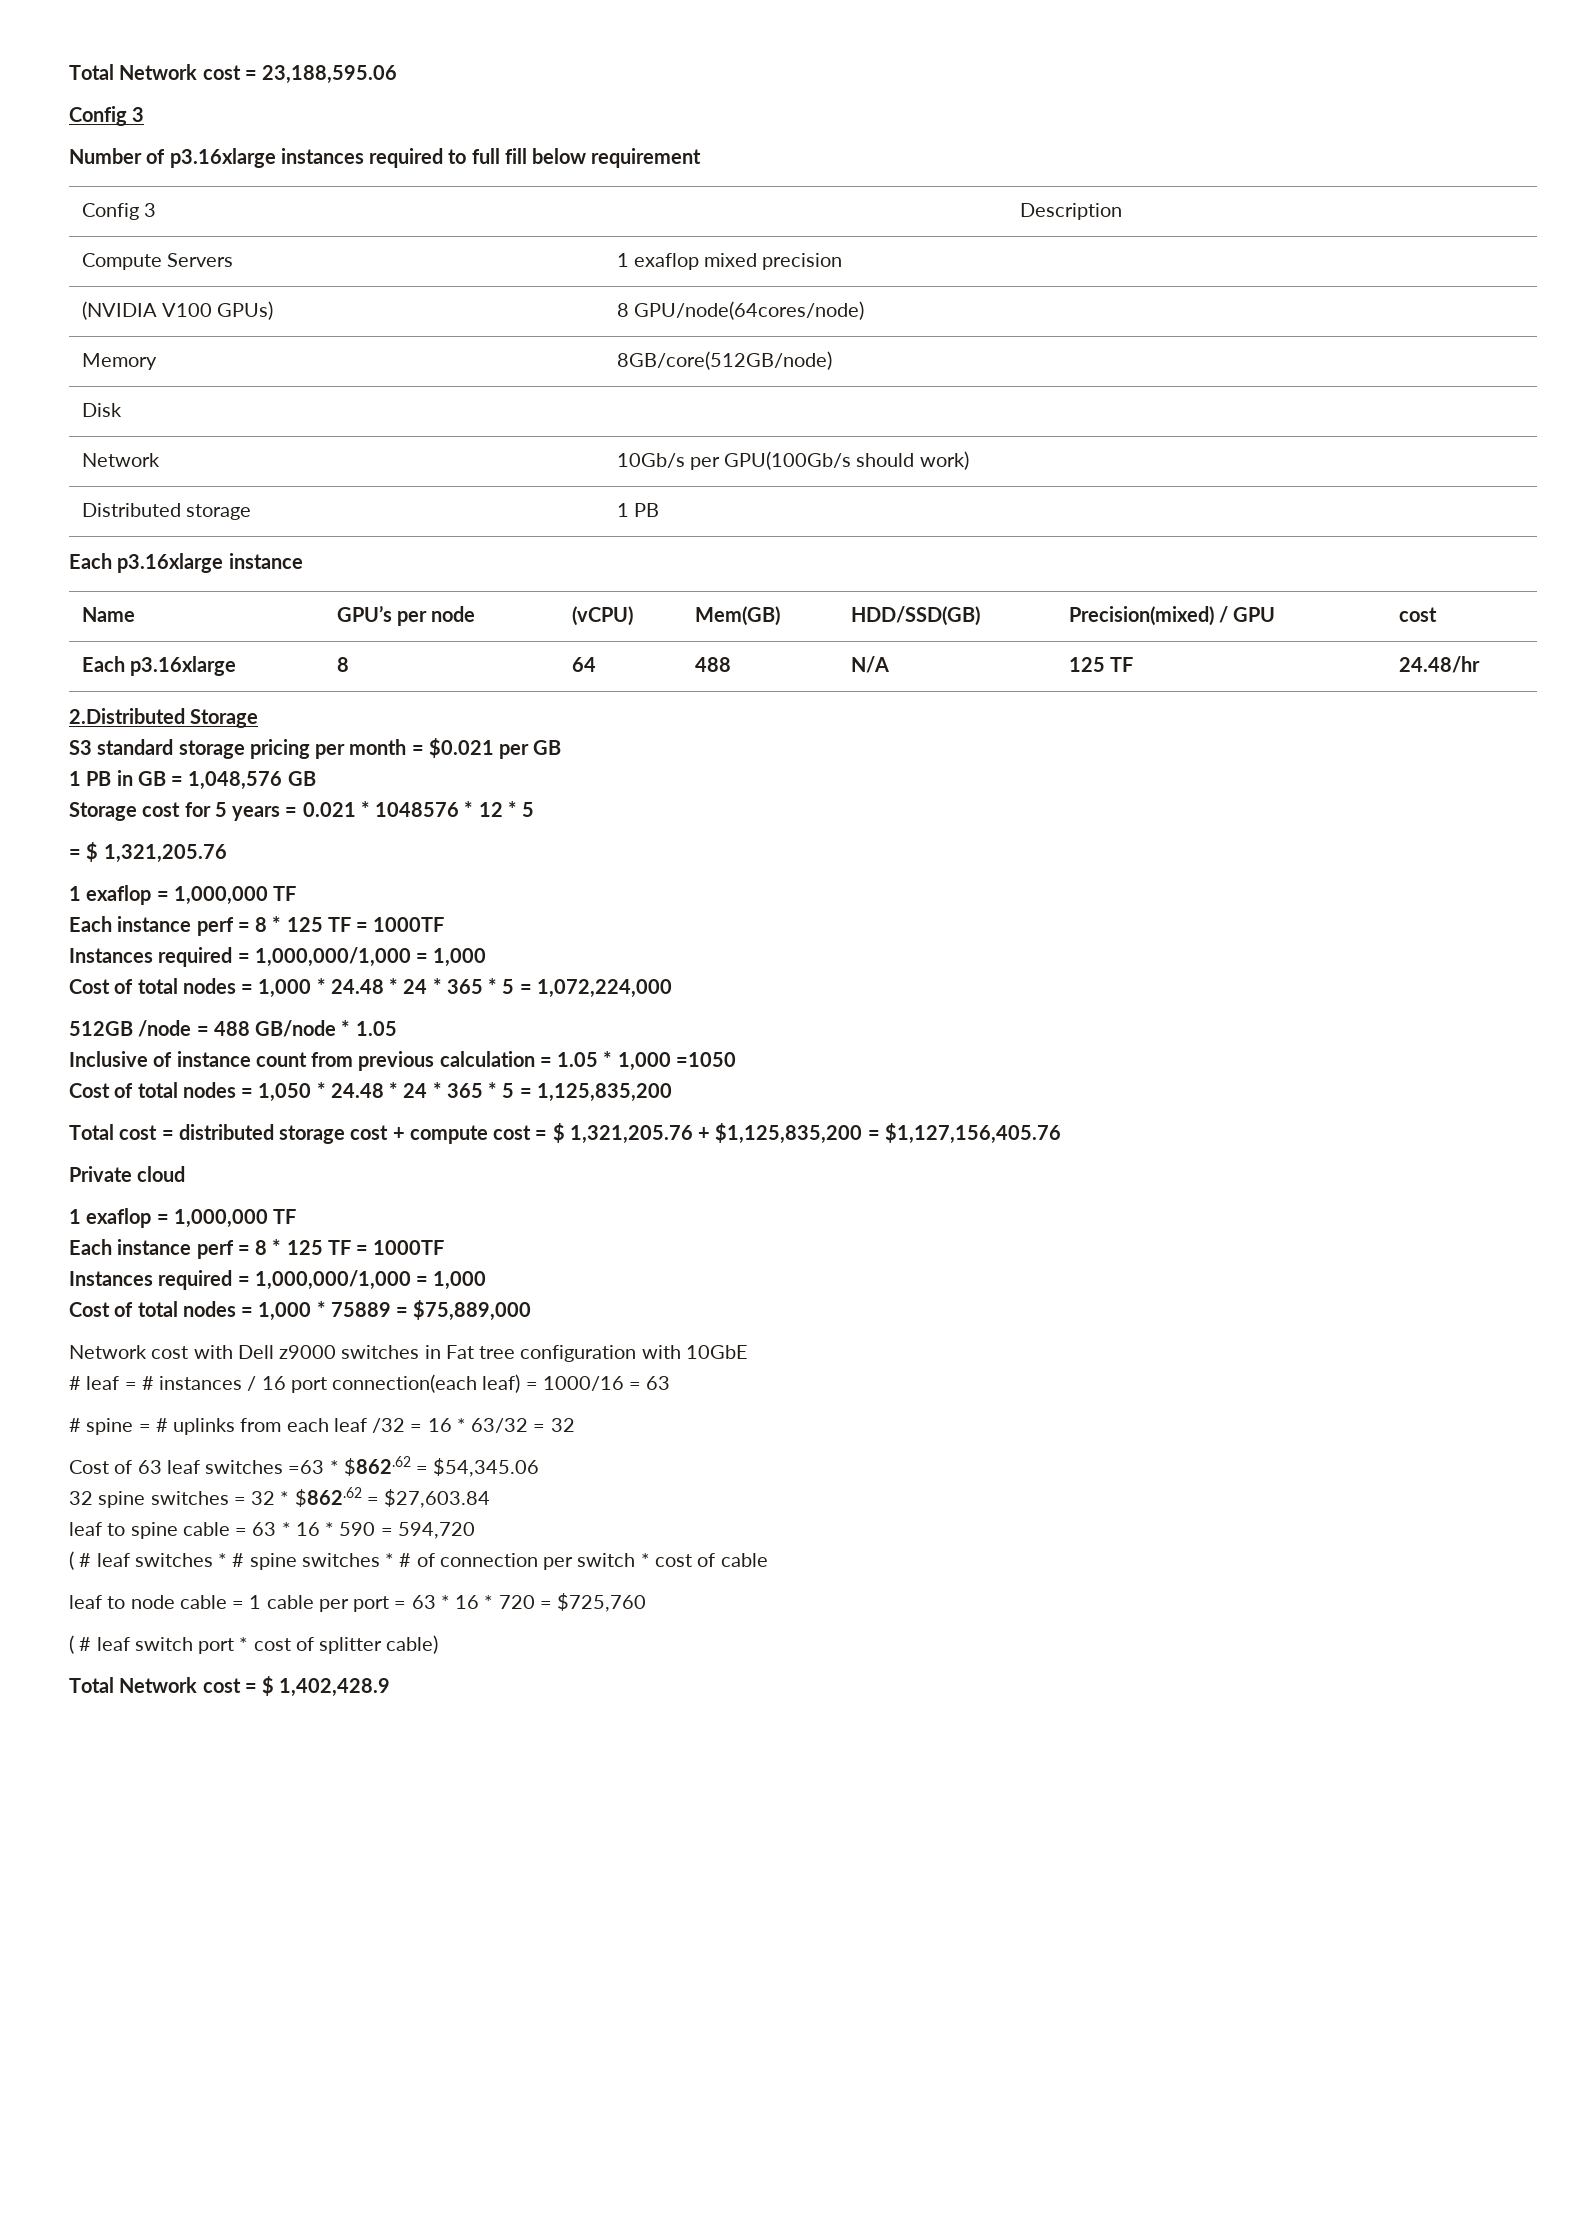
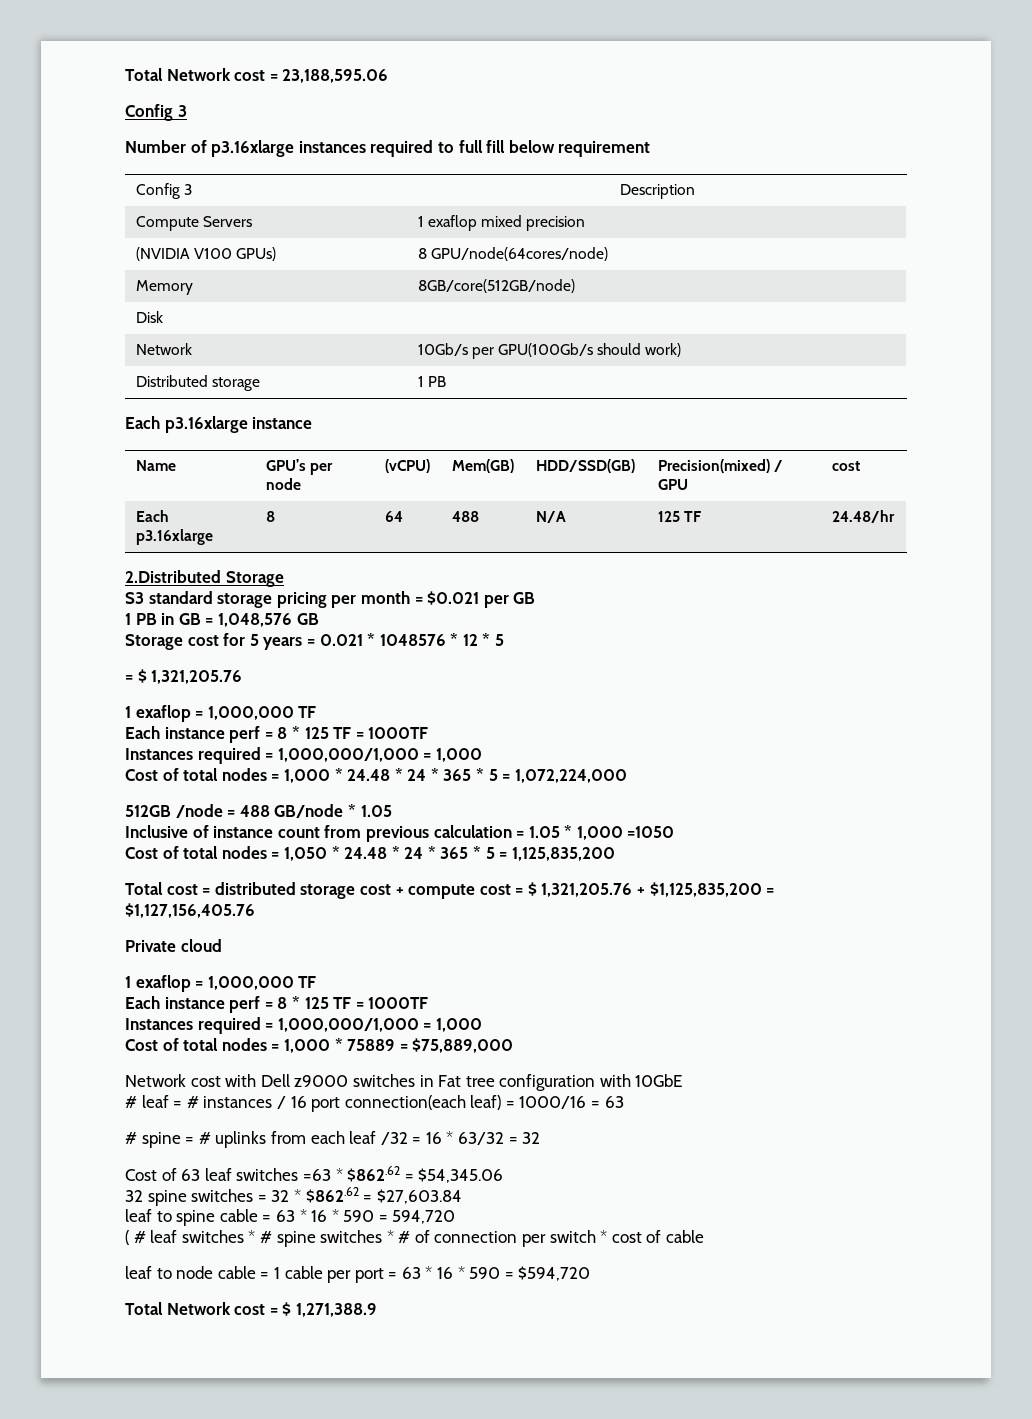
- leaf to node cable = 1 cable per port = 63 * 16 * 720 = $725,760
- ( # leaf switch port * cost of splitter cable)
+ leaf to node cable = 1 cable per port = 63 * 16 * 590 = $594,720
- Total Network cost = $ 1,402,428.9
+ Total Network cost = $ 1,271,388.9

